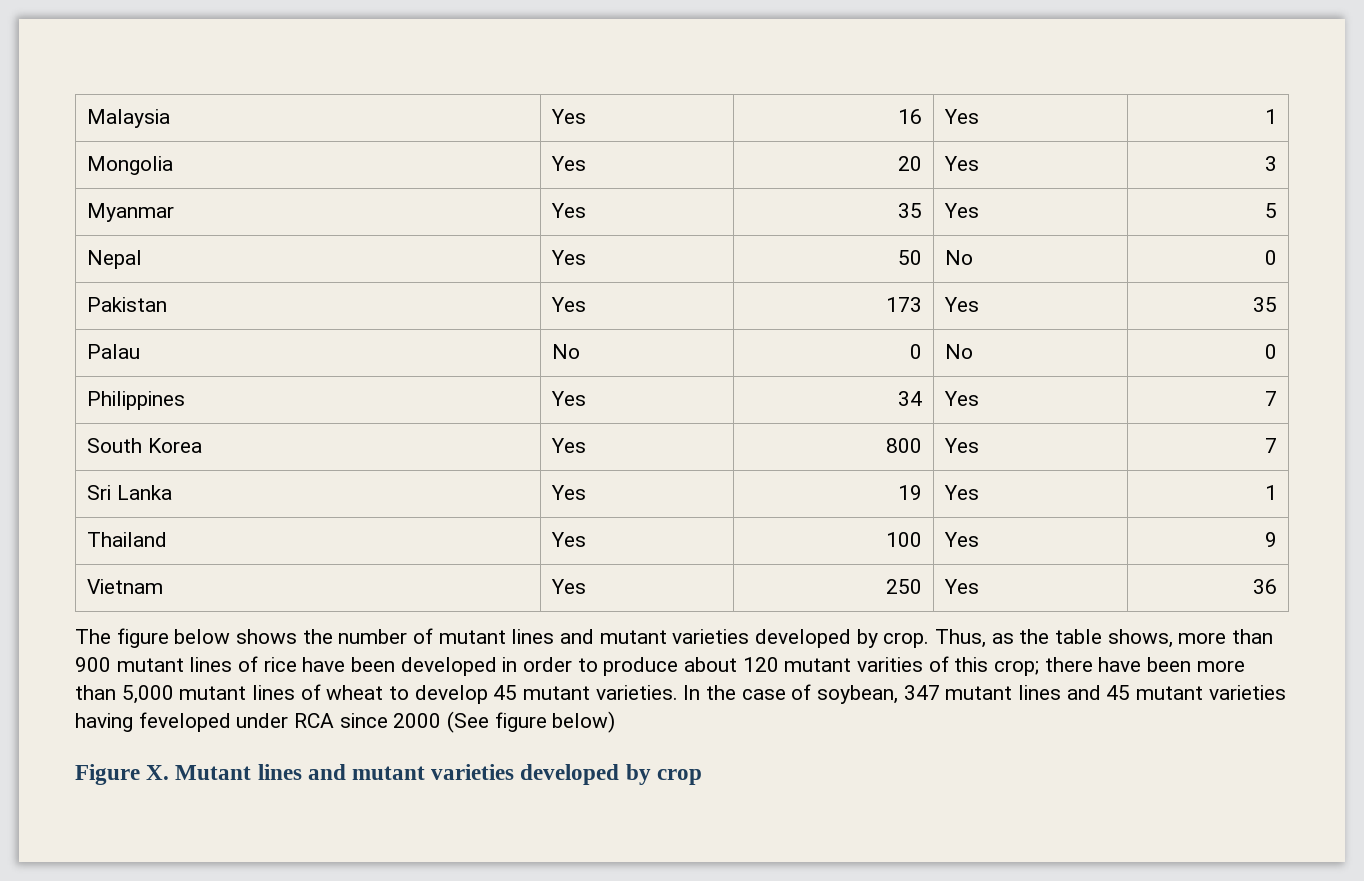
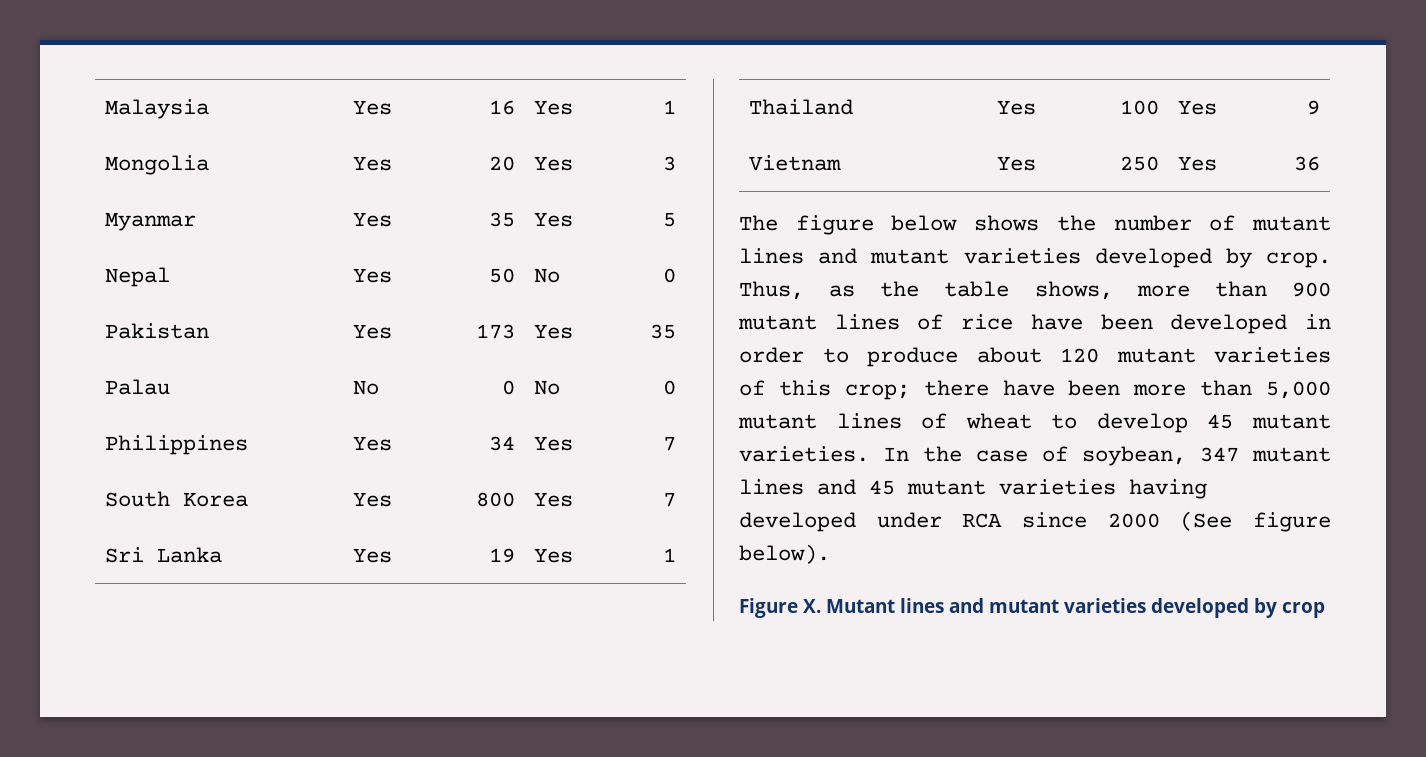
- Thus, as the table shows, more than 900 mutant lines of rice have been developed in order to produce about 120 mutant varities of this crop; there have been more than 5,000 mutant lines of wheat to develop 45 mutant varieties.
+ Thus, as the table shows, more than 900 mutant lines of rice have been developed in order to produce about 120 mutant varieties of this crop; there have been more than 5,000 mutant lines of wheat to develop 45 mutant varieties.
- In the case of soybean, 347 mutant lines and 45 mutant varieties having feveloped under RCA since 2000 (See figure below)
+ In the case of soybean, 347 mutant lines and 45 mutant varieties having developed under RCA since 2000 (See figure below).

